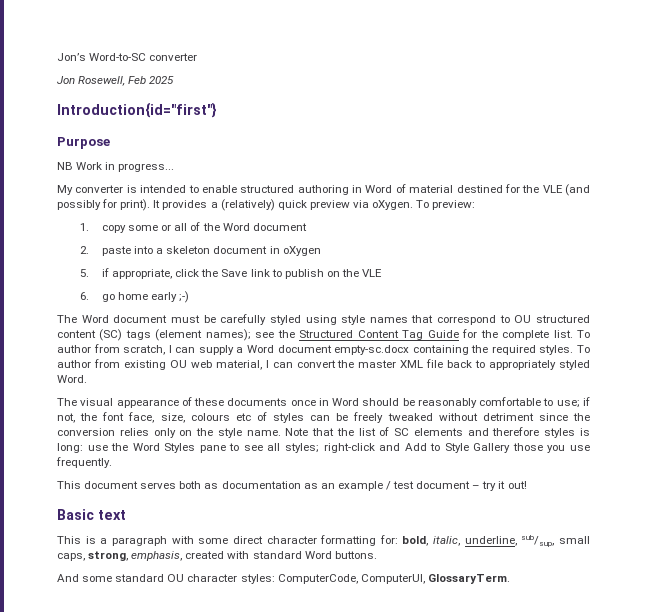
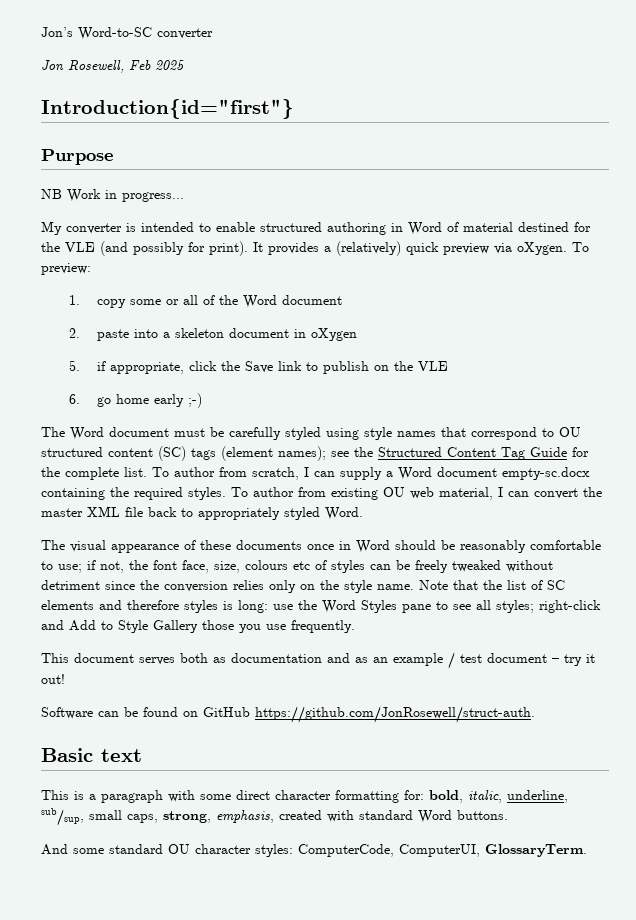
- This document serves both as documentation as an example / test document – try it out!
+ This document serves both as documentation and as an example / test document – try it out!
+ Software can be found on GitHub https://github.com/JonRosewell/struct-auth.

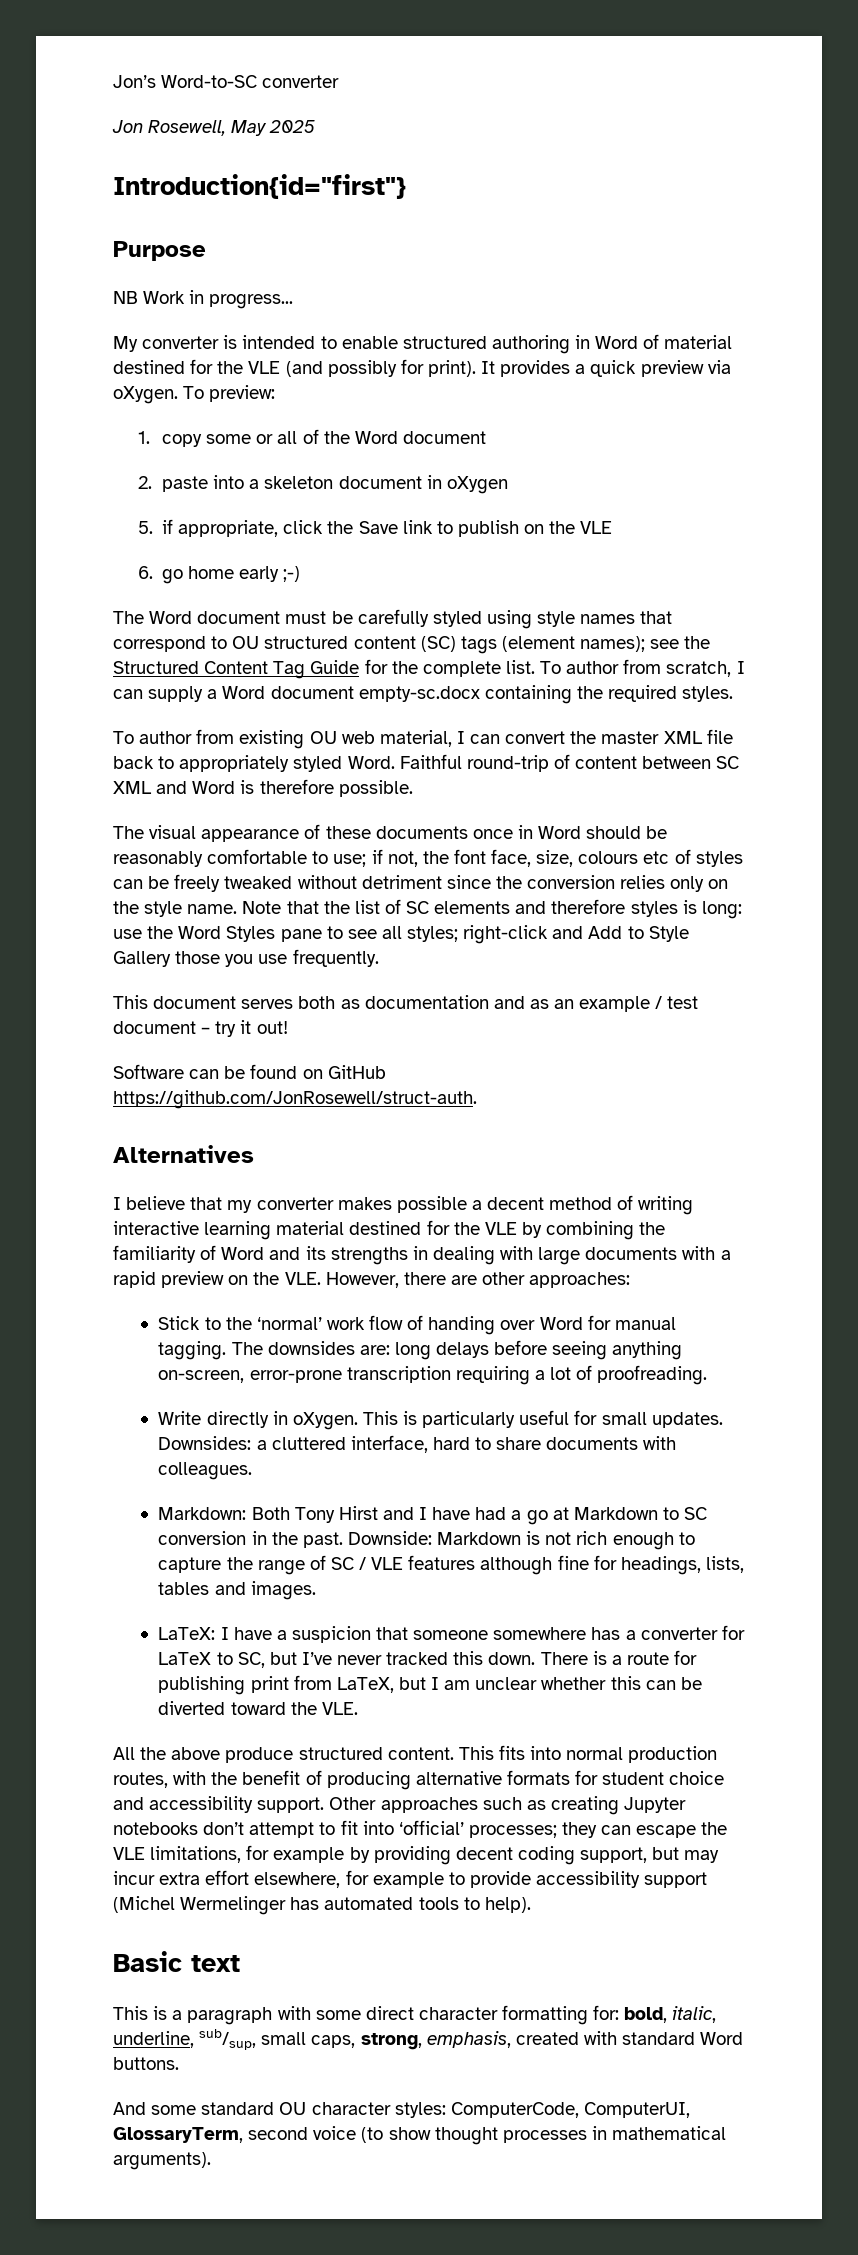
- Jon Rosewell, Feb 2025
+ Jon Rosewell, May 2025
- It provides a (relatively) quick preview via oXygen.
+ It provides a quick preview via oXygen.
- To author from scratch, I can supply a Word document empty-sc.docx containing the required styles. To author from existing OU web material, I can convert the master XML file back to appropriately styled Word.
+ To author from scratch, I can supply a Word document empty-sc.docx containing the required styles.
+ To author from existing OU web material, I can convert the master XML file back to appropriately styled Word. Faithful round-trip of content between SC XML and Word is therefore possible.
+ Alternatives
+ I believe that my converter makes possible a decent method of writing interactive learning material destined for the VLE by combining the familiarity of Word and its strengths in dealing with large documents with a rapid preview on the VLE. However, there are other approaches:
+ Stick to the ‘normal’ work flow of handing over Word for manual tagging. The downsides are: long delays before seeing anything on-screen, error-prone transcription requiring a lot of proofreading.
+ Write directly in oXygen. This is particularly useful for small updates. Downsides: a cluttered interface, hard to share documents with colleagues.
+ Markdown: Both Tony Hirst and I have had a go at Markdown to SC conversion in the past. Downside: Markdown is not rich enough to capture the range of SC / VLE features although fine for headings, lists, tables and images.
+ LaTeX: I have a suspicion that someone somewhere has a converter for LaTeX to SC, but I’ve never tracked this down. There is a route for publishing print from LaTeX, but I am unclear whether this can be diverted toward the VLE.
+ All the above produce structured content. This fits into normal production routes, with the benefit of producing alternative formats for student choice and accessibility support. Other approaches such as creating Jupyter notebooks don’t attempt to fit into ‘official’ processes; they can escape the VLE limitations, for example by providing decent coding support, but may incur extra effort elsewhere, for example to provide accessibility support (Michel Wermelinger has automated tools to help).
- And some standard OU character styles: ComputerCode, ComputerUI, GlossaryTerm.
+ And some standard OU character styles: ComputerCode, ComputerUI, GlossaryTerm, second voice (to show thought processes in mathematical arguments).

